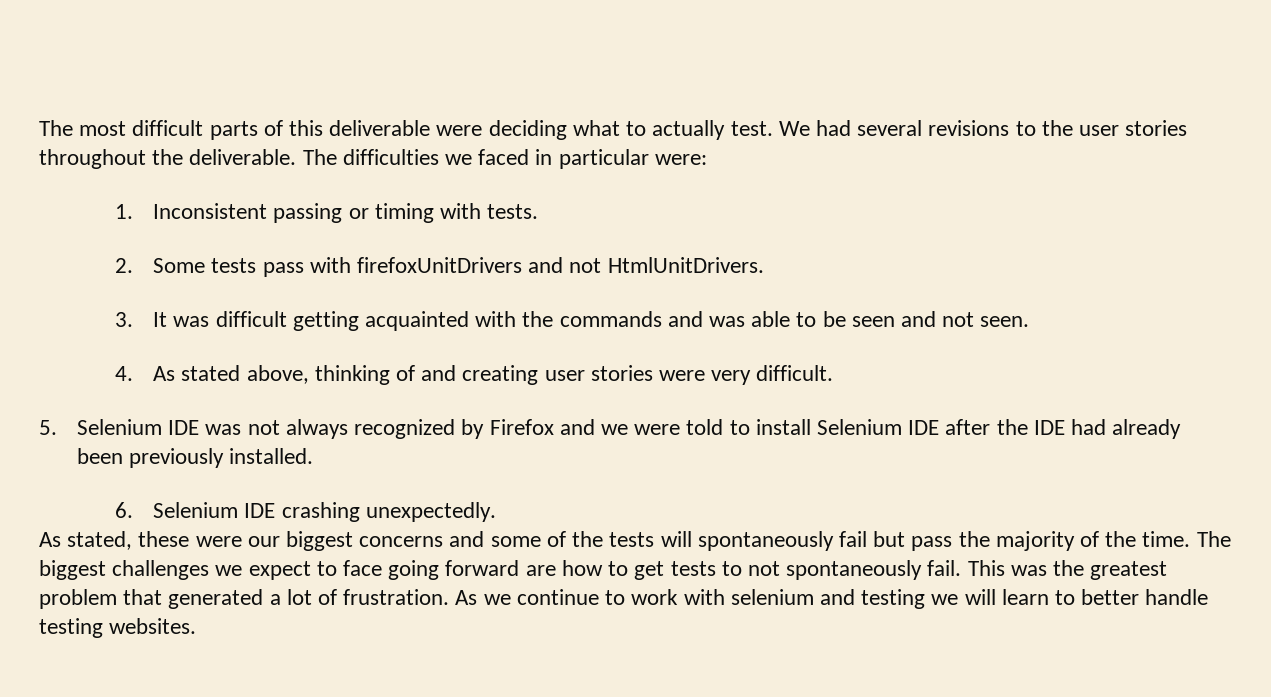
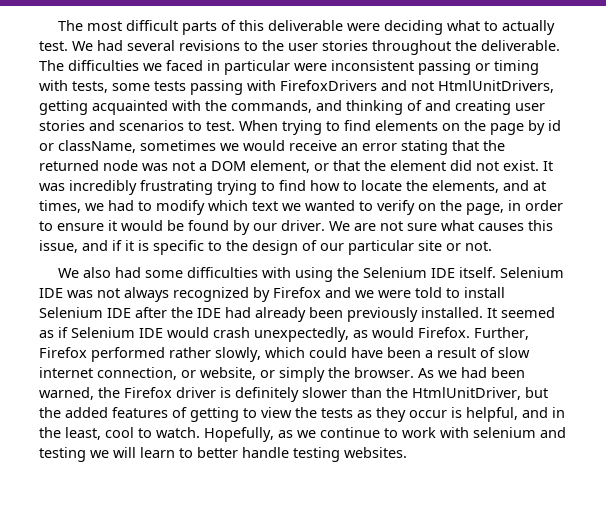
- The difficulties we faced in particular were:
- 1. Inconsistent passing or timing with tests.
- 2. Some tests pass with firefoxUnitDrivers and not HtmlUnitDrivers.
- 3. It was difficult getting acquainted with the commands and was able to be seen and not seen.
- 4. As stated above, thinking of and creating user stories were very difficult.
- 5. Selenium IDE was not always recognized by Firefox and we were told to install Selenium IDE after the IDE had already been previously installed.
- 6. Selenium IDE crashing unexpectedly.
- As stated, these were our biggest concerns and some of the tests will spontaneously fail but pass the majority of the time. The biggest challenges we expect to face going forward are how to get tests to not spontaneously fail. This was the greatest problem that generated a lot of frustration. As we continue to work with selenium and testing we will learn to better handle testing websites.
+ The difficulties we faced in particular were inconsistent passing or timing with tests, some tests passing with FirefoxDrivers and not HtmlUnitDrivers, getting acquainted with the commands, and thinking of and creating user stories and scenarios to test. When trying to find elements on the page by id or className, sometimes we would receive an error stating that the returned node was not a DOM element, or that the element did not exist. It was incredibly frustrating trying to find how to locate the elements, and at times, we had to modify which text we wanted to verify on the page, in order to ensure it would be found by our driver. We are not sure what causes this issue, and if it is specific to the design of our particular site or not.
+ We also had some difficulties with using the Selenium IDE itself. Selenium IDE was not always recognized by Firefox and we were told to install Selenium IDE after the IDE had already been previously installed. It seemed as if Selenium IDE would crash unexpectedly, as would Firefox. Further, Firefox performed rather slowly, which could have been a result of slow internet connection, or website, or simply the browser. As we had been warned, the Firefox driver is definitely slower than the HtmlUnitDriver, but the added features of getting to view the tests as they occur is helpful, and in the least, cool to watch. Hopefully, as we continue to work with selenium and testing we will learn to better handle testing websites.

